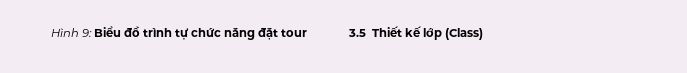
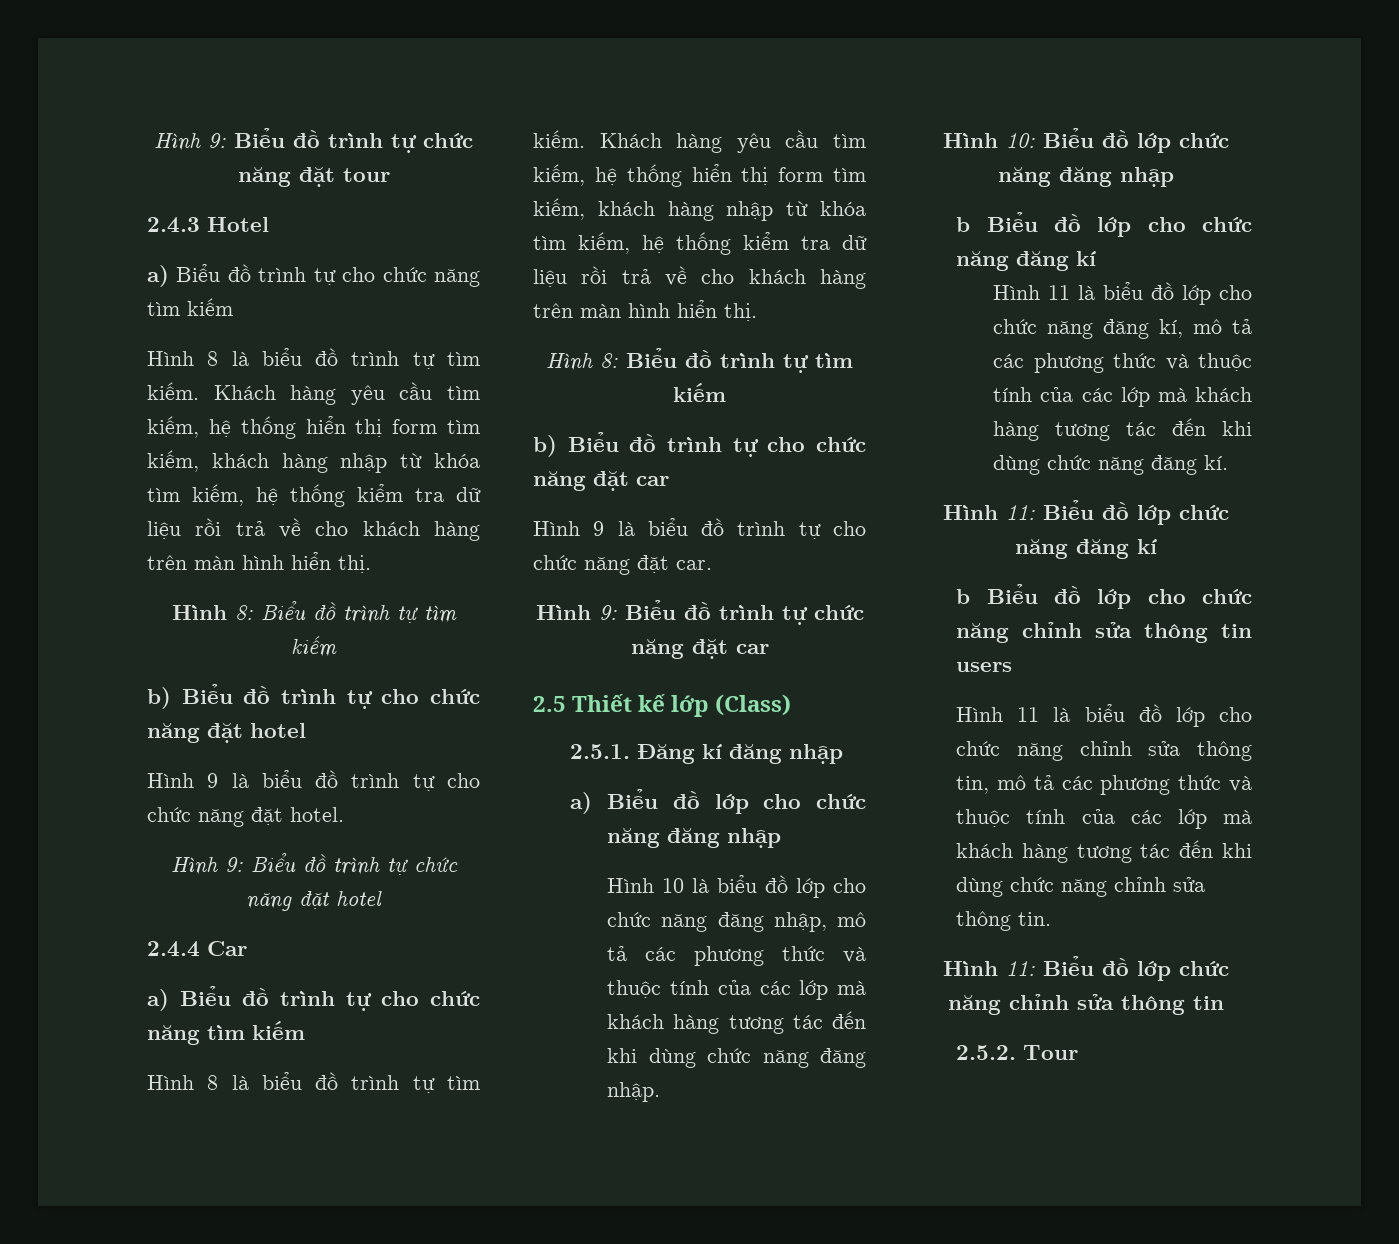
- 3.5 Thiết kế lớp (Class)
+ 2.4.3 Hotel
+ a) Biểu đồ trình tự cho chức năng tìm kiếm
+ Hình 8 là biểu đồ trình tự tìm kiếm. Khách hàng yêu cầu tìm kiếm, hệ thống hiển thị form tìm kiếm, khách hàng nhập từ khóa tìm kiếm, hệ thống kiểm tra dữ liệu rồi trả về cho khách hàng trên màn hình hiển thị.
+ Hình 8: Biểu đồ trình tự tìm kiếm
+ b) Biểu đồ trình tự cho chức năng đặt hotel
+ Hình 9 là biểu đồ trình tự cho chức năng đặt hotel.
+ Hình 9: Biểu đồ trình tự chức năng đặt hotel
+ 2.4.4 Car
+ a) Biểu đồ trình tự cho chức năng tìm kiếm
+ Hình 8 là biểu đồ trình tự tìm kiếm. Khách hàng yêu cầu tìm kiếm, hệ thống hiển thị form tìm kiếm, khách hàng nhập từ khóa tìm kiếm, hệ thống kiểm tra dữ liệu rồi trả về cho khách hàng trên màn hình hiển thị.
+ Hình 8: Biểu đồ trình tự tìm kiếm
+ b) Biểu đồ trình tự cho chức năng đặt car
+ Hình 9 là biểu đồ trình tự cho chức năng đặt car.
+ Hình 9: Biểu đồ trình tự chức năng đặt car
+ 2.5 Thiết kế lớp (Class)
+ 2.5.1. Đăng kí đăng nhập
+ a) Biểu đồ lớp cho chức năng đăng nhập
+ Hình 10 là biểu đồ lớp cho chức năng đăng nhập, mô tả các phương thức và thuộc tính của các lớp mà khách hàng tương tác đến khi dùng chức năng đăng nhập.
+ Hình 10: Biểu đồ lớp chức năng đăng nhập
+ b Biểu đồ lớp cho chức năng đăng kí
+ Hình 11 là biểu đồ lớp cho chức năng đăng kí, mô tả các phương thức và thuộc tính của các lớp mà khách hàng tương tác đến khi dùng chức năng đăng kí.
+ Hình 11: Biểu đồ lớp chức năng đăng kí
+ b Biểu đồ lớp cho chức năng chỉnh sửa thông tin users
+ Hình 11 là biểu đồ lớp cho chức năng chỉnh sửa thông tin, mô tả các phương thức và thuộc tính của các lớp mà khách hàng tương tác đến khi dùng chức năng chỉnh sửa thông tin.
+ Hình 11: Biểu đồ lớp chức năng chỉnh sửa thông tin
+ 2.5.2. Tour

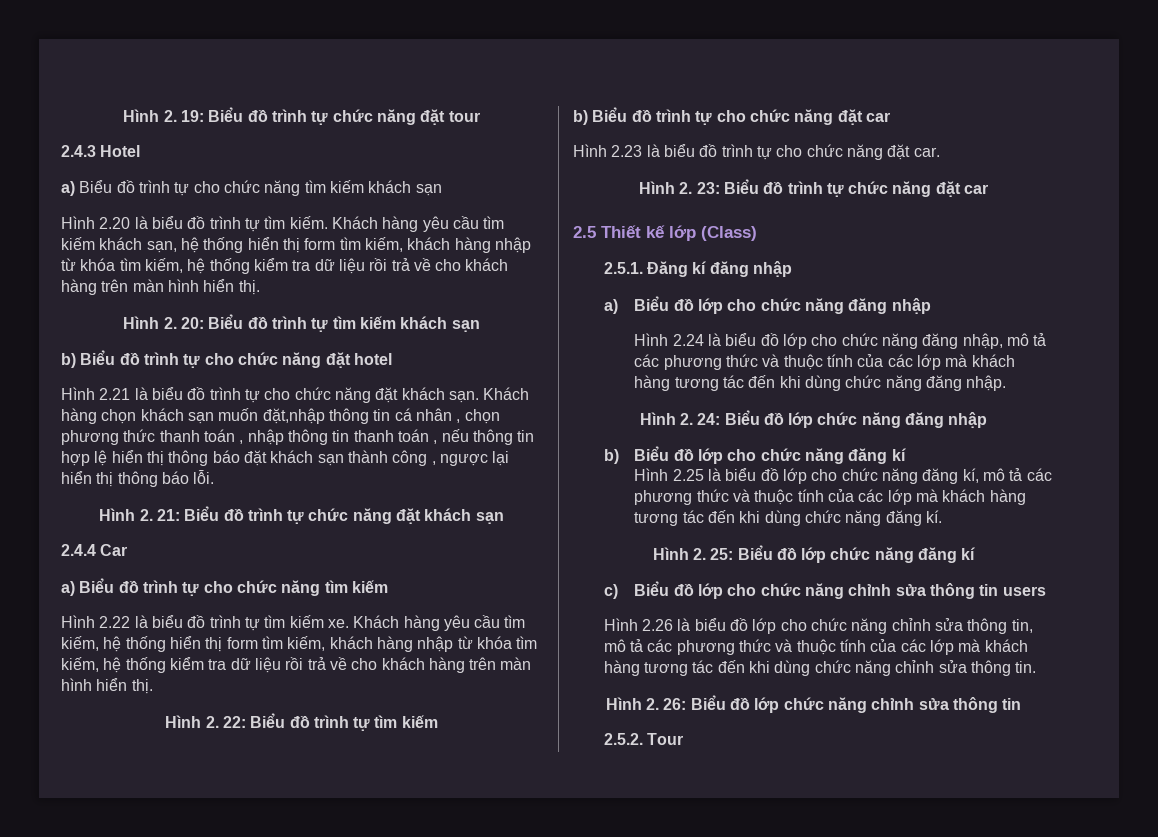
- Hình 9: Biểu đồ trình tự chức năng đặt tour
+ Hình 2. 19: Biểu đồ trình tự chức năng đặt tour
  2.4.3 Hotel
- a) Biểu đồ trình tự cho chức năng tìm kiếm
- Hình 8 là biểu đồ trình tự tìm kiếm. Khách hàng yêu cầu tìm kiếm, hệ thống hiển thị form tìm kiếm, khách hàng nhập từ khóa tìm kiếm, hệ thống kiểm tra dữ liệu rồi trả về cho khách hàng trên màn hình hiển thị.
- Hình 8: Biểu đồ trình tự tìm kiếm
+ a) Biểu đồ trình tự cho chức năng tìm kiếm khách sạn
+ Hình 2.20 là biểu đồ trình tự tìm kiếm. Khách hàng yêu cầu tìm kiếm khách sạn, hệ thống hiển thị form tìm kiếm, khách hàng nhập từ khóa tìm kiếm, hệ thống kiểm tra dữ liệu rồi trả về cho khách hàng trên màn hình hiển thị.
+ Hình 2. 20: Biểu đồ trình tự tìm kiếm khách sạn
  b) Biểu đồ trình tự cho chức năng đặt hotel
- Hình 9 là biểu đồ trình tự cho chức năng đặt hotel.
- Hình 9: Biểu đồ trình tự chức năng đặt hotel
+ Hình 2.21 là biểu đồ trình tự cho chức năng đặt khách sạn. Khách hàng chọn khách sạn muốn đặt,nhập thông tin cá nhân , chọn phương thức thanh toán , nhập thông tin thanh toán , nếu thông tin hợp lệ hiển thị thông báo đặt khách sạn thành công , ngược lại hiển thị thông báo lỗi.
+ Hình 2. 21: Biểu đồ trình tự chức năng đặt khách sạn
  2.4.4 Car
  a) Biểu đồ trình tự cho chức năng tìm kiếm
- Hình 8 là biểu đồ trình tự tìm kiếm. Khách hàng yêu cầu tìm kiếm, hệ thống hiển thị form tìm kiếm, khách hàng nhập từ khóa tìm kiếm, hệ thống kiểm tra dữ liệu rồi trả về cho khách hàng trên màn hình hiển thị.
- Hình 8:
+ Hình 2.22 là biểu đồ trình tự tìm kiếm xe. Khách hàng yêu cầu tìm kiếm, hệ thống hiển thị form tìm kiếm, khách hàng nhập từ khóa tìm kiếm, hệ thống kiểm tra dữ liệu rồi trả về cho khách hàng trên màn hình hiển thị.
+ Hình 2. 22:
- Hình 9 là biểu đồ trình tự cho chức năng đặt car.
+ Hình 2.23 là biểu đồ trình tự cho chức năng đặt car.
- Hình 9: Biểu đồ trình tự chức năng đặt car
+ Hình 2. 23: Biểu đồ trình tự chức năng đặt car
- Hình 10 là biểu đồ lớp cho chức năng đăng nhập, mô tả các phương thức và thuộc tính của các lớp mà khách hàng tương tác đến khi dùng chức năng đăng nhập.
+ Hình 2.24 là biểu đồ lớp cho chức năng đăng nhập, mô tả các phương thức và thuộc tính của các lớp mà khách hàng tương tác đến khi dùng chức năng đăng nhập.
- Hình 10: Biểu đồ lớp chức năng đăng nhập
+ Hình 2. 24: Biểu đồ lớp chức năng đăng nhập
- b Biểu đồ lớp cho chức năng đăng kí
+ b) Biểu đồ lớp cho chức năng đăng kí
- Hình 11 là biểu đồ lớp cho chức năng đăng kí, mô tả các phương thức và thuộc tính của các lớp mà khách hàng tương tác đến khi dùng chức năng đăng kí.
+ Hình 2.25 là biểu đồ lớp cho chức năng đăng kí, mô tả các phương thức và thuộc tính của các lớp mà khách hàng tương tác đến khi dùng chức năng đăng kí.
- Hình 11: Biểu đồ lớp chức năng đăng kí
+ Hình 2. 25: Biểu đồ lớp chức năng đăng kí
- b Biểu đồ lớp cho chức năng chỉnh sửa thông tin users
+ c) Biểu đồ lớp cho chức năng chỉnh sửa thông tin users
- Hình 11 là biểu đồ lớp cho chức năng chỉnh sửa thông tin, mô tả các phương thức và thuộc tính của các lớp mà khách hàng tương tác đến khi dùng chức năng chỉnh sửa thông tin.
+ Hình 2.26 là biểu đồ lớp cho chức năng chỉnh sửa thông tin, mô tả các phương thức và thuộc tính của các lớp mà khách hàng tương tác đến khi dùng chức năng chỉnh sửa thông tin.
- Hình 11: Biểu đồ lớp chức năng chỉnh sửa thông tin
+ Hình 2. 26: Biểu đồ lớp chức năng chỉnh sửa thông tin

